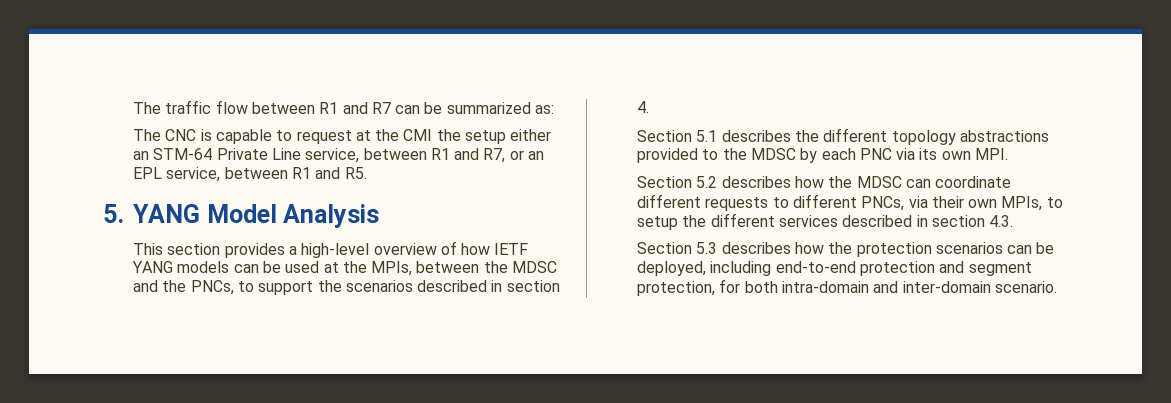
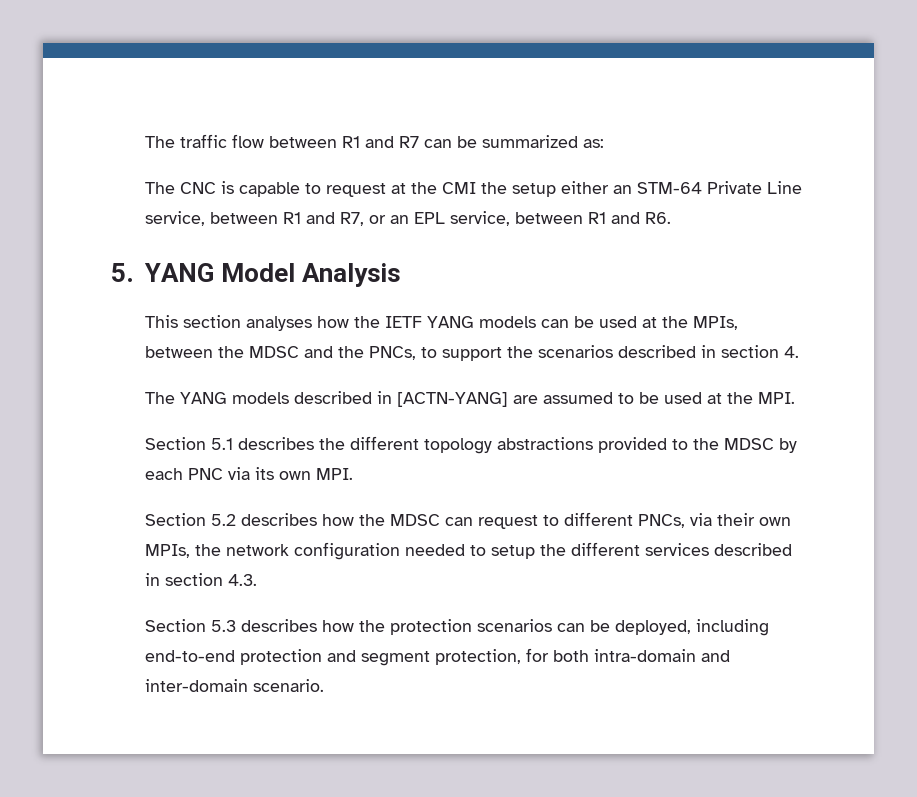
- The CNC is capable to request at the CMI the setup either an STM-64 Private Line service, between R1 and R7, or an EPL service, between R1 and R5.
+ The CNC is capable to request at the CMI the setup either an STM-64 Private Line service, between R1 and R7, or an EPL service, between R1 and R6.
- This section provides a high-level overview of how IETF YANG models can be used at the MPIs, between the MDSC and the PNCs, to support the scenarios described in section 4.
+ This section analyses how the IETF YANG models can be used at the MPIs, between the MDSC and the PNCs, to support the scenarios described in section 4.
+ The YANG models described in [ACTN-YANG] are assumed to be used at the MPI.
- Section 5.2 describes how the MDSC can coordinate different requests to different PNCs, via their own MPIs, to setup the different services described in section 4.3.
+ Section 5.2 describes how the MDSC can request to different PNCs, via their own MPIs, the network configuration needed to setup the different services described in section 4.3.

